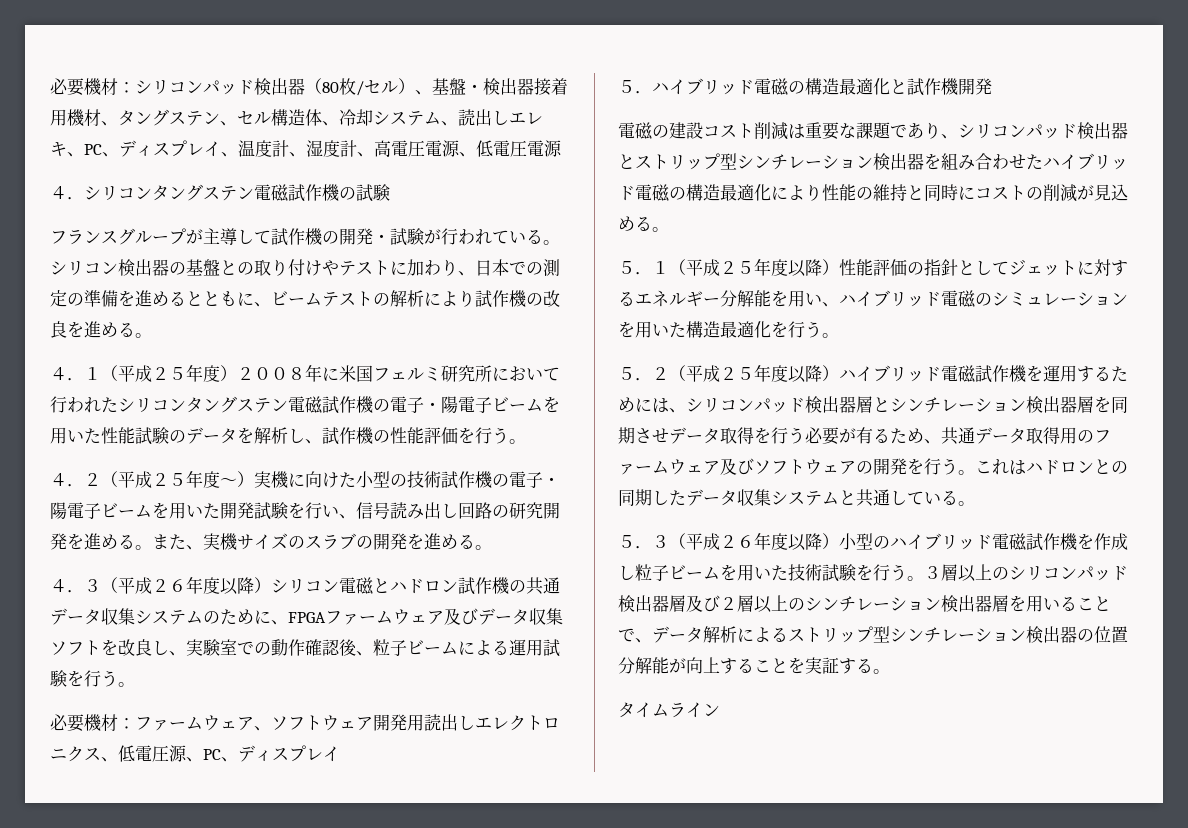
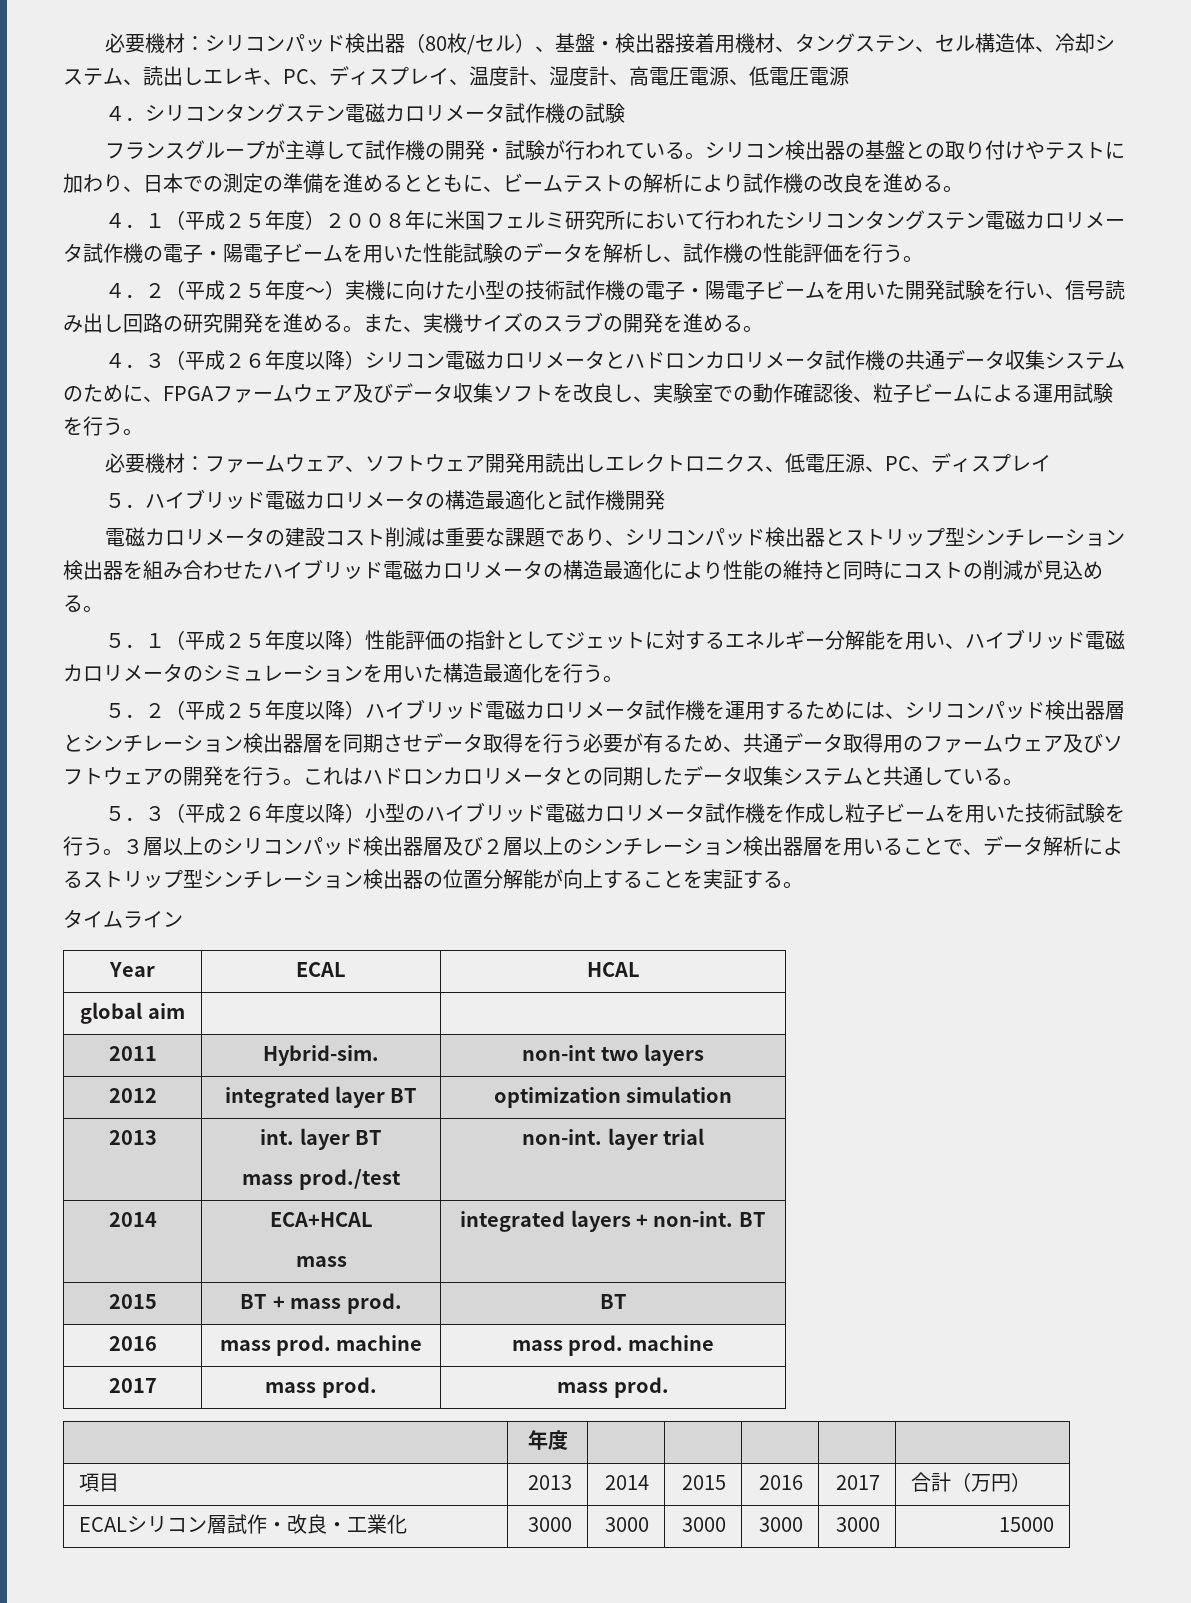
- ４．シリコンタングステン電磁試作機の試験
+ ４．シリコンタングステン電磁カロリメータ試作機の試験
- ４．１（平成２５年度）２００８年に米国フェルミ研究所において行われたシリコンタングステン電磁試作機の電子・陽電子ビームを用いた性能試験のデータを解析し、試作機の性能評価を行う。
+ ４．１（平成２５年度）２００８年に米国フェルミ研究所において行われたシリコンタングステン電磁カロリメータ試作機の電子・陽電子ビームを用いた性能試験のデータを解析し、試作機の性能評価を行う。
- ４．３（平成２６年度以降）シリコン電磁とハドロン試作機の共通データ収集システムのために、FPGAファームウェア及びデータ収集ソフトを改良し、実験室での動作確認後、粒子ビームによる運用試験を行う。
+ ４．３（平成２６年度以降）シリコン電磁カロリメータとハドロンカロリメータ試作機の共通データ収集システムのために、FPGAファームウェア及びデータ収集ソフトを改良し、実験室での動作確認後、粒子ビームによる運用試験を行う。
- ５．ハイブリッド電磁の構造最適化と試作機開発
+ ５．ハイブリッド電磁カロリメータの構造最適化と試作機開発
- 電磁の建設コスト削減は重要な課題であり、シリコンパッド検出器とストリップ型シンチレーション検出器を組み合わせたハイブリッド電磁の構造最適化により性能の維持と同時にコストの削減が見込める。
+ 電磁カロリメータの建設コスト削減は重要な課題であり、シリコンパッド検出器とストリップ型シンチレーション検出器を組み合わせたハイブリッド電磁カロリメータの構造最適化により性能の維持と同時にコストの削減が見込める。
- ５．１（平成２５年度以降）性能評価の指針としてジェットに対するエネルギー分解能を用い、ハイブリッド電磁のシミュレーションを用いた構造最適化を行う。
+ ５．１（平成２５年度以降）性能評価の指針としてジェットに対するエネルギー分解能を用い、ハイブリッド電磁カロリメータのシミュレーションを用いた構造最適化を行う。
- ５．２（平成２５年度以降）ハイブリッド電磁試作機を運用するためには、シリコンパッド検出器層とシンチレーション検出器層を同期させデータ取得を行う必要が有るため、共通データ取得用のファームウェア及びソフトウェアの開発を行う。
+ ５．２（平成２５年度以降）ハイブリッド電磁カロリメータ試作機を運用するためには、シリコンパッド検出器層とシンチレーション検出器層を同期させデータ取得を行う必要が有るため、共通データ取得用のファームウェア及びソフトウェアの開発を行う。
- これはハドロンとの同期したデータ収集システムと共通している。
+ これはハドロンカロリメータとの同期したデータ収集システムと共通している。
- ５．３（平成２６年度以降）小型のハイブリッド電磁試作機を作成し粒子ビームを用いた技術試験を行う。
+ ５．３（平成２６年度以降）小型のハイブリッド電磁カロリメータ試作機を作成し粒子ビームを用いた技術試験を行う。
+ Year | ECAL | HCAL
+ global aim | |
+ 2011 | Hybrid-sim. | non-int two layers
+ 2012 | integrated layer BT | optimization simulation
+ 2013 | int. layer BT
+ mass prod./test | non-int. layer trial
+ 2014 | ECA+HCAL
+ mass | integrated layers + non-int. BT
+ 2015 | BT + mass prod. | BT
+ 2016 | mass prod. machine | mass prod. machine
+ 2017 | mass prod. | mass prod.
+ | 年度 | | | | |
+ 項目 | 2013 | 2014 | 2015 | 2016 | 2017 | 合計（万円）
+ ECALシリコン層試作・改良・工業化 | 3000 | 3000 | 3000 | 3000 | 3000 | 15000

